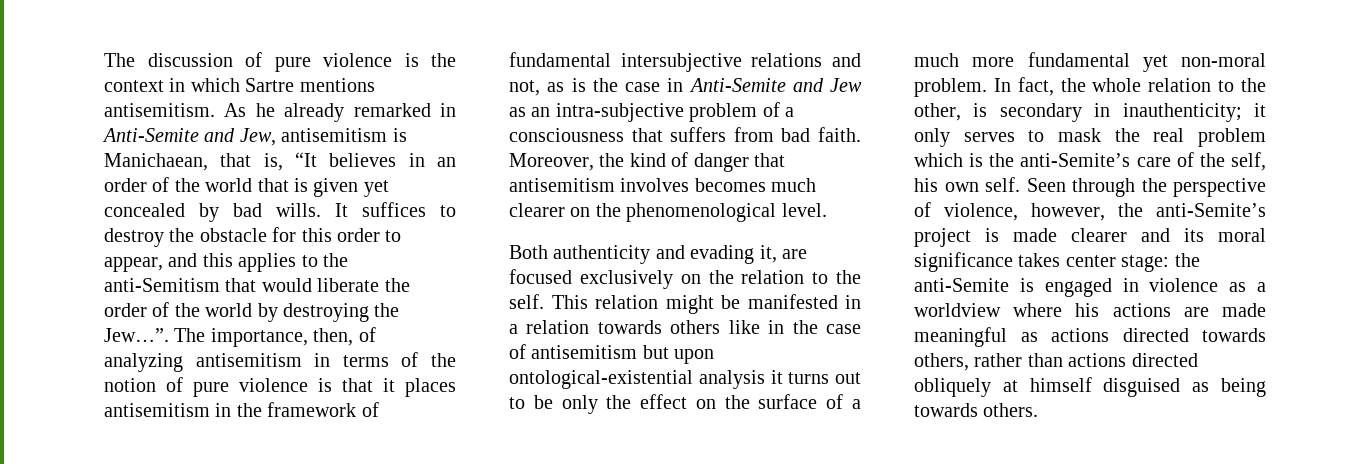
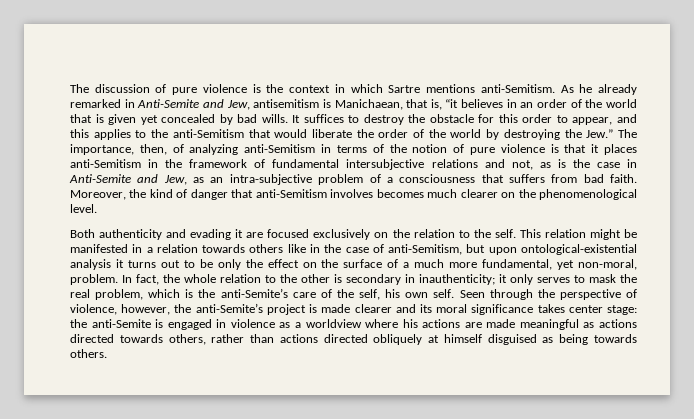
- The discussion of pure violence is the context in which Sartre mentions antisemitism.
+ The discussion of pure violence is the context in which Sartre mentions anti-Semitism.
- As he already remarked in Anti-Semite and Jew, antisemitism is Manichaean, that is, “It believes in an order of the world that is given yet concealed by bad wills.
+ As he already remarked in Anti-Semite and Jew, antisemitism is Manichaean, that is, “it believes in an order of the world that is given yet concealed by bad wills.
- It suffices to destroy the obstacle for this order to appear, and this applies to the anti-Semitism that would liberate the order of the world by destroying the Jew…”. The importance, then, of analyzing antisemitism in terms of the notion of pure violence is that it places antisemitism in the framework of fundamental intersubjective relations and not, as is the case in Anti-Semite and Jew as an intra-subjective problem of a consciousness that suffers from bad faith.
+ It suffices to destroy the obstacle for this order to appear, and this applies to the anti-Semitism that would liberate the order of the world by destroying the Jew.” The importance, then, of analyzing anti-Semitism in terms of the notion of pure violence is that it places anti-Semitism in the framework of fundamental intersubjective relations and not, as is the case in Anti-Semite and Jew, as an intra-subjective problem of a consciousness that suffers from bad faith.
- Moreover, the kind of danger that antisemitism involves becomes much clearer on the phenomenological level.
+ Moreover, the kind of danger that anti-Semitism involves becomes much clearer on the phenomenological level.
- Both authenticity and evading it, are focused exclusively on the relation to the self.
+ Both authenticity and evading it are focused exclusively on the relation to the self.
- This relation might be manifested in a relation towards others like in the case of antisemitism but upon ontological-existential analysis it turns out to be only the effect on the surface of a much more fundamental yet non-moral problem.
+ This relation might be manifested in a relation towards others like in the case of anti-Semitism, but upon ontological-existential analysis it turns out to be only the effect on the surface of a much more fundamental, yet non-moral, problem.
- In fact, the whole relation to the other, is secondary in inauthenticity; it only serves to mask the real problem which is the anti-Semite’s care of the self, his own self.
+ In fact, the whole relation to the other is secondary in inauthenticity; it only serves to mask the real problem, which is the anti-Semite’s care of the self, his own self.

